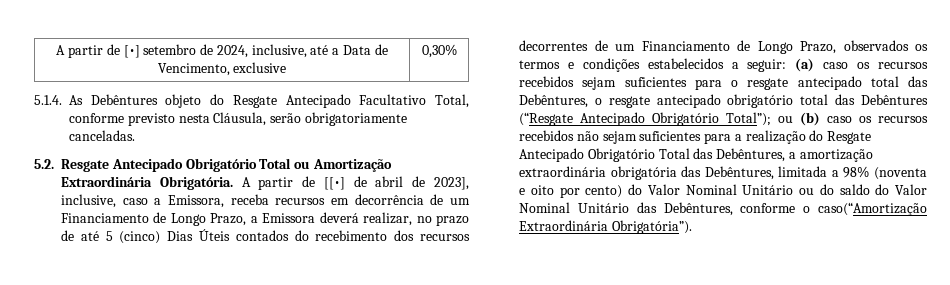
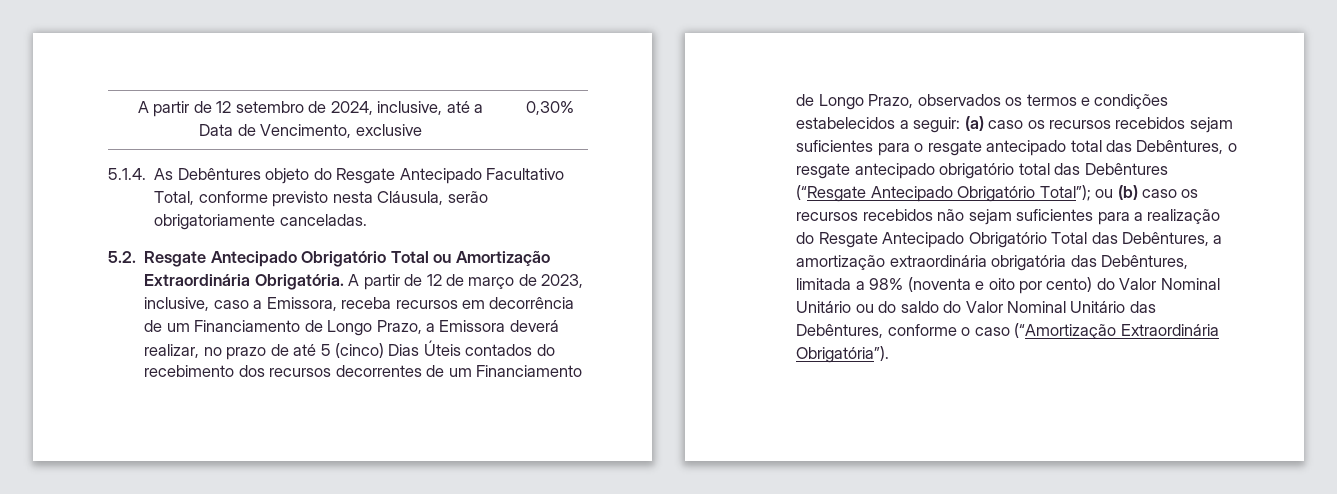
- A partir de [•] setembro de 2024, inclusive, até a Data de Vencimento, exclusive | 0,30%
+ A partir de 12 setembro de 2024, inclusive, até a Data de Vencimento, exclusive | 0,30%
- A partir de [[•] de abril de 2023], inclusive, caso a Emissora, receba recursos em decorrência de um Financiamento de Longo Prazo, a Emissora deverá realizar, no prazo de até 5 (cinco) Dias Úteis contados do recebimento dos recursos decorrentes de um Financiamento de Longo Prazo, observados os termos e condições estabelecidos a seguir:
+ A partir de 12 de março de 2023, inclusive, caso a Emissora, receba recursos em decorrência de um Financiamento de Longo Prazo, a Emissora deverá realizar, no prazo de até 5 (cinco) Dias Úteis contados do recebimento dos recursos decorrentes de um Financiamento de Longo Prazo, observados os termos e condições estabelecidos a seguir:
- ou (b) caso os recursos recebidos não sejam suficientes para a realização do Resgate Antecipado Obrigatório Total das Debêntures, a amortização extraordinária obrigatória das Debêntures, limitada a 98% (noventa e oito por cento) do Valor Nominal Unitário ou do saldo do Valor Nominal Unitário das Debêntures, conforme o caso(“Amortização Extraordinária Obrigatória”).
+ ou (b) caso os recursos recebidos não sejam suficientes para a realização do Resgate Antecipado Obrigatório Total das Debêntures, a amortização extraordinária obrigatória das Debêntures, limitada a 98% (noventa e oito por cento) do Valor Nominal Unitário ou do saldo do Valor Nominal Unitário das Debêntures, conforme o caso (“Amortização Extraordinária Obrigatória”).

